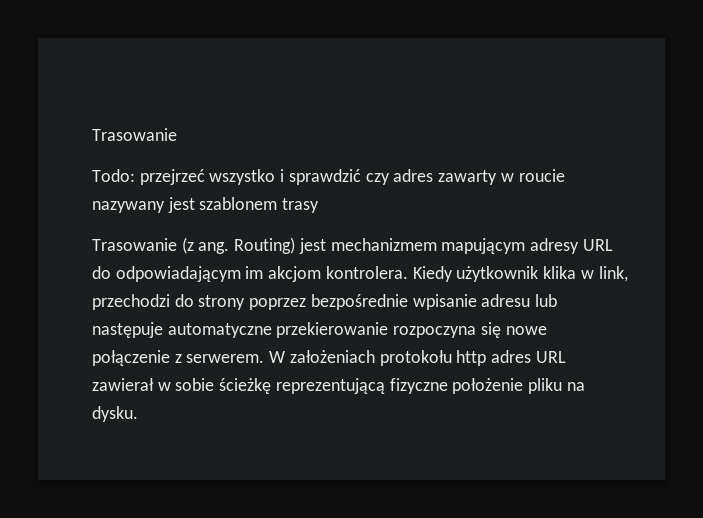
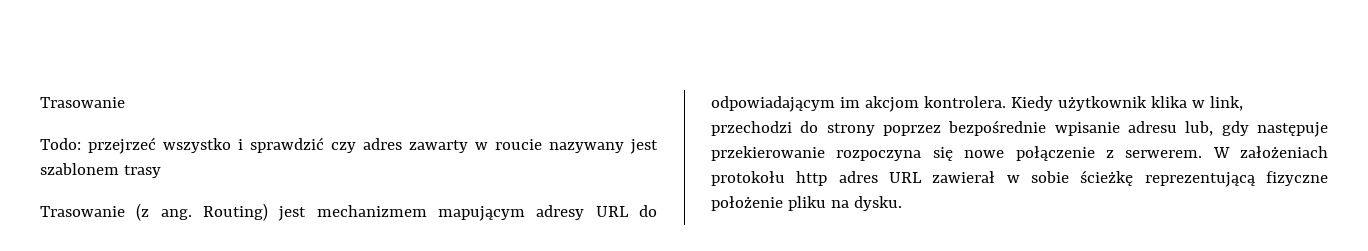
- Kiedy użytkownik klika w link, przechodzi do strony poprzez bezpośrednie wpisanie adresu lub następuje automatyczne przekierowanie rozpoczyna się nowe połączenie z serwerem.
+ Kiedy użytkownik klika w link, przechodzi do strony poprzez bezpośrednie wpisanie adresu lub, gdy następuje przekierowanie rozpoczyna się nowe połączenie z serwerem.

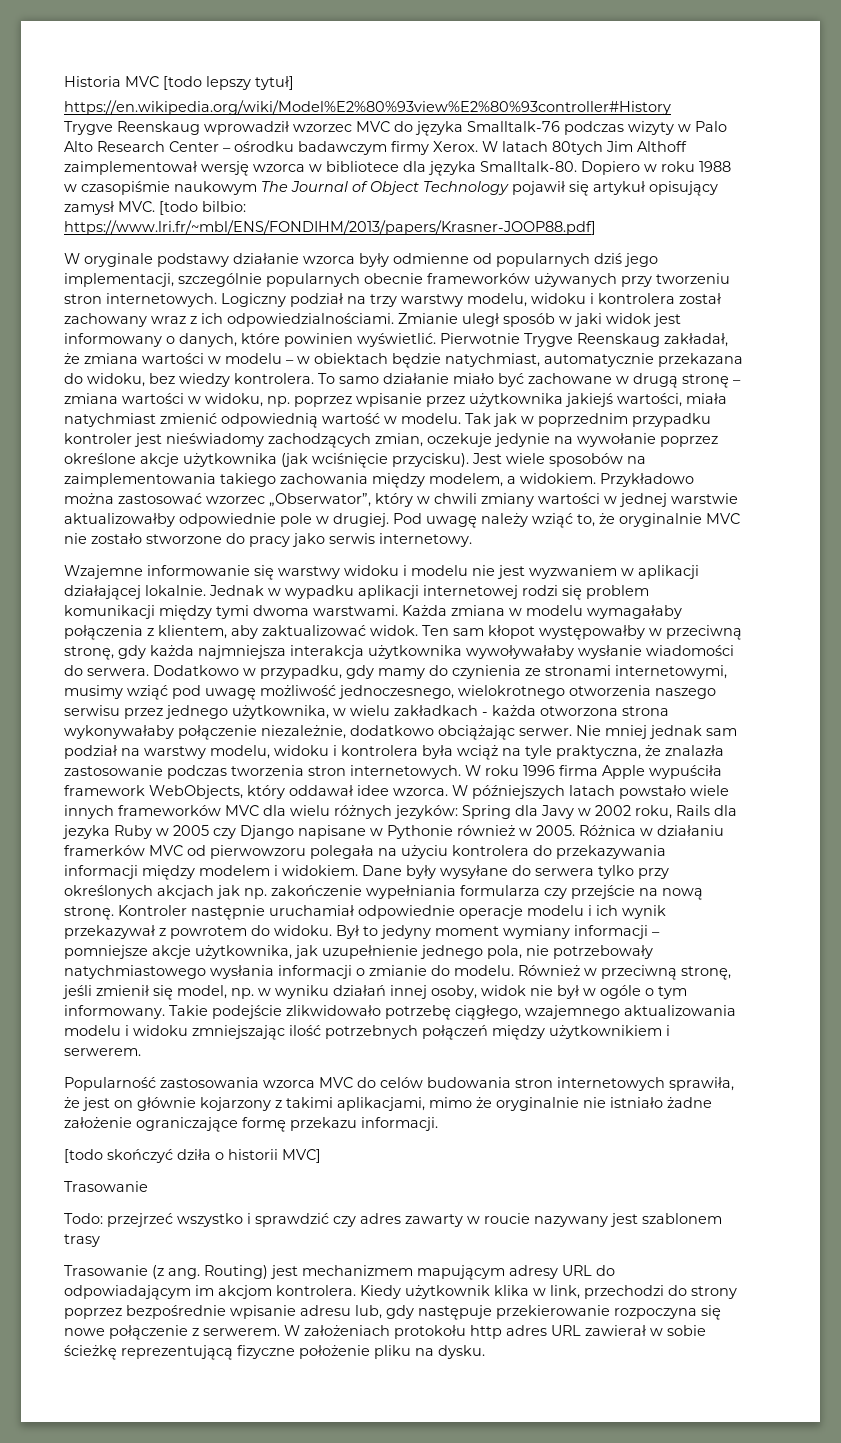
+ Historia MVC [todo lepszy tytuł]
+ https://en.wikipedia.org/wiki/Model%E2%80%93view%E2%80%93controller#History
+ Trygve Reenskaug wprowadził wzorzec MVC do języka Smalltalk-76 podczas wizyty w Palo Alto Research Center – ośrodku badawczym firmy Xerox. W latach 80tych Jim Althoff zaimplementował wersję wzorca w bibliotece dla języka Smalltalk-80. Dopiero w roku 1988 w czasopiśmie naukowym The Journal of Object Technology pojawił się artykuł opisujący zamysł MVC. [todo bilbio: https://www.lri.fr/~mbl/ENS/FONDIHM/2013/papers/Krasner-JOOP88.pdf]
+ W oryginale podstawy działanie wzorca były odmienne od popularnych dziś jego implementacji, szczególnie popularnych obecnie frameworków używanych przy tworzeniu stron internetowych. Logiczny podział na trzy warstwy modelu, widoku i kontrolera został zachowany wraz z ich odpowiedzialnościami. Zmianie uległ sposób w jaki widok jest informowany o danych, które powinien wyświetlić. Pierwotnie Trygve Reenskaug zakładał, że zmiana wartości w modelu – w obiektach będzie natychmiast, automatycznie przekazana do widoku, bez wiedzy kontrolera. To samo działanie miało być zachowane w drugą stronę – zmiana wartości w widoku, np. poprzez wpisanie przez użytkownika jakiejś wartości, miała natychmiast zmienić odpowiednią wartość w modelu. Tak jak w poprzednim przypadku kontroler jest nieświadomy zachodzących zmian, oczekuje jedynie na wywołanie poprzez określone akcje użytkownika (jak wciśnięcie przycisku). Jest wiele sposobów na zaimplementowania takiego zachowania między modelem, a widokiem. Przykładowo można zastosować wzorzec „Obserwator”, który w chwili zmiany wartości w jednej warstwie aktualizowałby odpowiednie pole w drugiej. Pod uwagę należy wziąć to, że oryginalnie MVC nie zostało stworzone do pracy jako serwis internetowy.
+ Wzajemne informowanie się warstwy widoku i modelu nie jest wyzwaniem w aplikacji działającej lokalnie. Jednak w wypadku aplikacji internetowej rodzi się problem komunikacji między tymi dwoma warstwami. Każda zmiana w modelu wymagałaby połączenia z klientem, aby zaktualizować widok. Ten sam kłopot występowałby w przeciwną stronę, gdy każda najmniejsza interakcja użytkownika wywoływałaby wysłanie wiadomości do serwera. Dodatkowo w przypadku, gdy mamy do czynienia ze stronami internetowymi, musimy wziąć pod uwagę możliwość jednoczesnego, wielokrotnego otworzenia naszego serwisu przez jednego użytkownika, w wielu zakładkach - każda otworzona strona wykonywałaby połączenie niezależnie, dodatkowo obciążając serwer. Nie mniej jednak sam podział na warstwy modelu, widoku i kontrolera była wciąż na tyle praktyczna, że znalazła zastosowanie podczas tworzenia stron internetowych. W roku 1996 firma Apple wypuściła framework WebObjects, który oddawał idee wzorca. W późniejszych latach powstało wiele innych frameworków MVC dla wielu różnych jezyków: Spring dla Javy w 2002 roku, Rails dla jezyka Ruby w 2005 czy Django napisane w Pythonie również w 2005. Różnica w działaniu framerków MVC od pierwowzoru polegała na użyciu kontrolera do przekazywania informacji między modelem i widokiem. Dane były wysyłane do serwera tylko przy określonych akcjach jak np. zakończenie wypełniania formularza czy przejście na nową stronę. Kontroler następnie uruchamiał odpowiednie operacje modelu i ich wynik przekazywał z powrotem do widoku. Był to jedyny moment wymiany informacji – pomniejsze akcje użytkownika, jak uzupełnienie jednego pola, nie potrzebowały natychmiastowego wysłania informacji o zmianie do modelu. Również w przeciwną stronę, jeśli zmienił się model, np. w wyniku działań innej osoby, widok nie był w ogóle o tym informowany. Takie podejście zlikwidowało potrzebę ciągłego, wzajemnego aktualizowania modelu i widoku zmniejszając ilość potrzebnych połączeń między użytkownikiem i serwerem.
+ Popularność zastosowania wzorca MVC do celów budowania stron internetowych sprawiła, że jest on głównie kojarzony z takimi aplikacjami, mimo że oryginalnie nie istniało żadne założenie ograniczające formę przekazu informacji.
+ [todo skończyć dziła o historii MVC]

